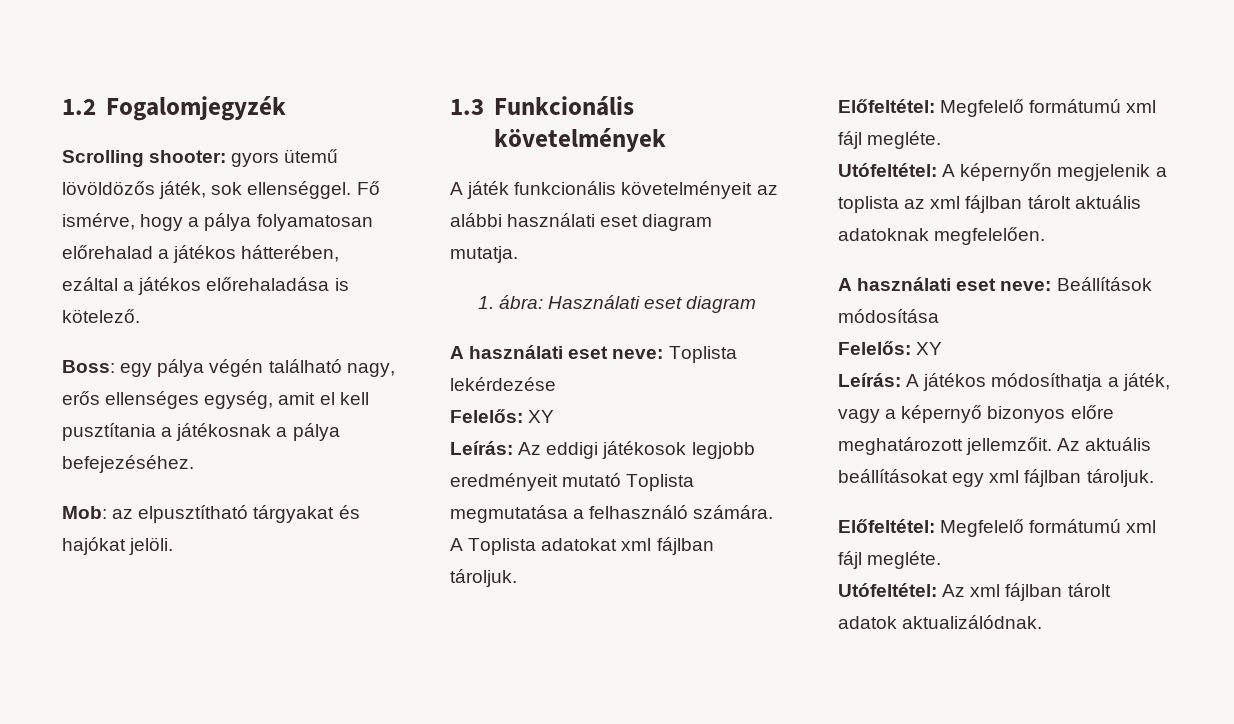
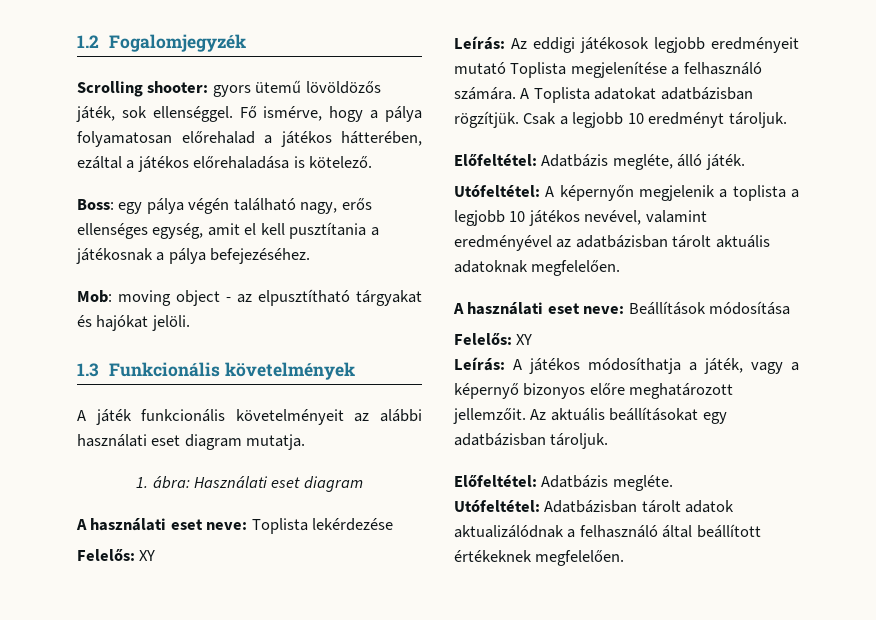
- Mob: az elpusztítható tárgyakat és hajókat jelöli.
+ Mob: moving object - az elpusztítható tárgyakat és hajókat jelöli.
- Leírás: Az eddigi játékosok legjobb eredményeit mutató Toplista megmutatása a felhasználó számára.
+ Leírás: Az eddigi játékosok legjobb eredményeit mutató Toplista megjelenítése a felhasználó számára.
- A Toplista adatokat xml fájlban tároljuk.
- Előfeltétel: Megfelelő formátumú xml fájl megléte.
+ A Toplista adatokat adatbázisban rögzítjük. Csak a legjobb 10 eredményt tároljuk.
+ Előfeltétel: Adatbázis megléte, álló játék.
- Utófeltétel: A képernyőn megjelenik a toplista az xml fájlban tárolt aktuális adatoknak megfelelően.
+ Utófeltétel: A képernyőn megjelenik a toplista a legjobb 10 játékos nevével, valamint eredményével az adatbázisban tárolt aktuális adatoknak megfelelően.
- Az aktuális beállításokat egy xml fájlban tároljuk.
- Előfeltétel: Megfelelő formátumú xml fájl megléte.
- Utófeltétel: Az xml fájlban tárolt adatok aktualizálódnak.
+ Az aktuális beállításokat egy adatbázisban tároljuk.
+ Előfeltétel: Adatbázis megléte.
+ Utófeltétel: Adatbázisban tárolt adatok aktualizálódnak a felhasználó által beállított értékeknek megfelelően.

